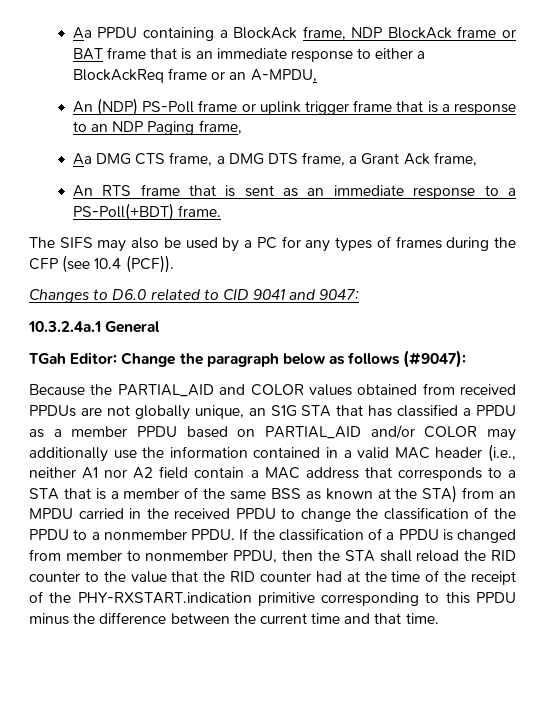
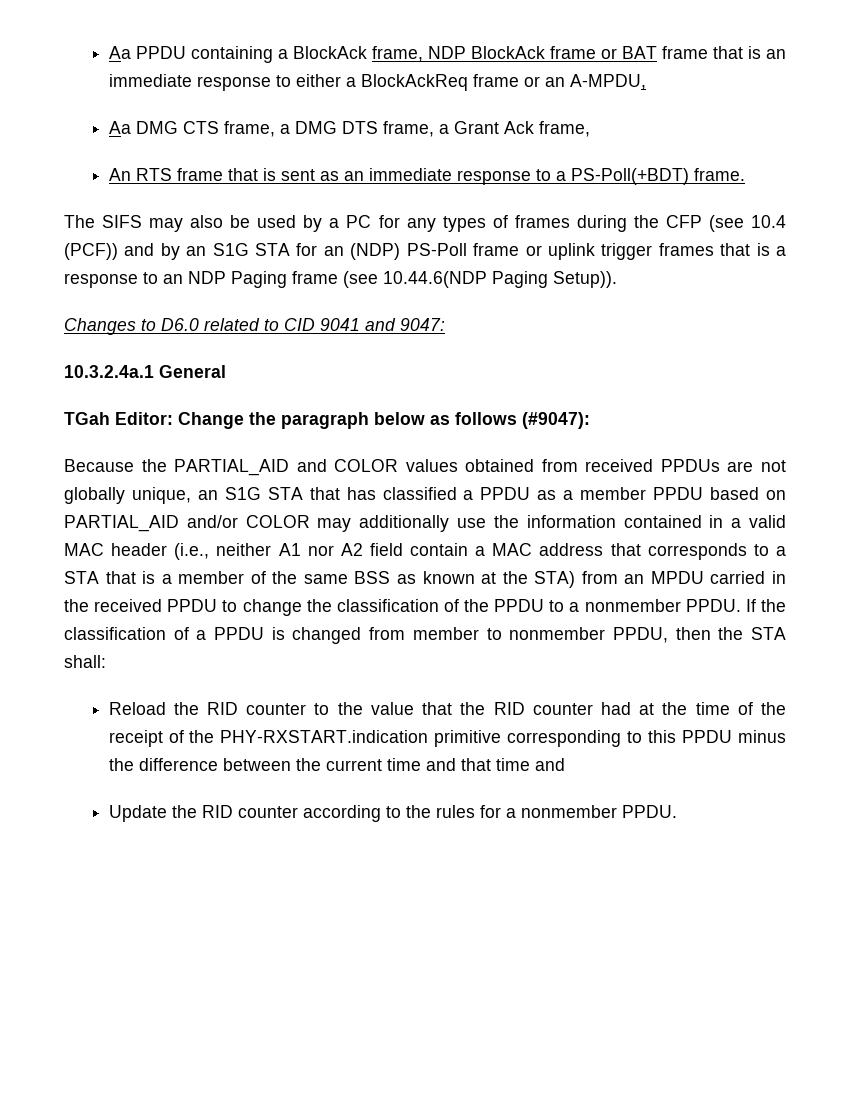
- An (NDP) PS-Poll frame or uplink trigger frame that is a response to an NDP Paging frame,
- The SIFS may also be used by a PC for any types of frames during the CFP (see 10.4 (PCF)).
+ The SIFS may also be used by a PC for any types of frames during the CFP (see 10.4 (PCF)) and by an S1G STA for an (NDP) PS-Poll frame or uplink trigger frames that is a response to an NDP Paging frame (see 10.44.6(NDP Paging Setup)).
- If the classification of a PPDU is changed from member to nonmember PPDU, then the STA shall reload the RID counter to the value that the RID counter had at the time of the receipt of the PHY-RXSTART.indication primitive corresponding to this PPDU minus the difference between the current time and that time.
+ If the classification of a PPDU is changed from member to nonmember PPDU, then the STA shall:
+ Reload the RID counter to the value that the RID counter had at the time of the receipt of the PHY-RXSTART.indication primitive corresponding to this PPDU minus the difference between the current time and that time and
+ Update the RID counter according to the rules for a nonmember PPDU.

